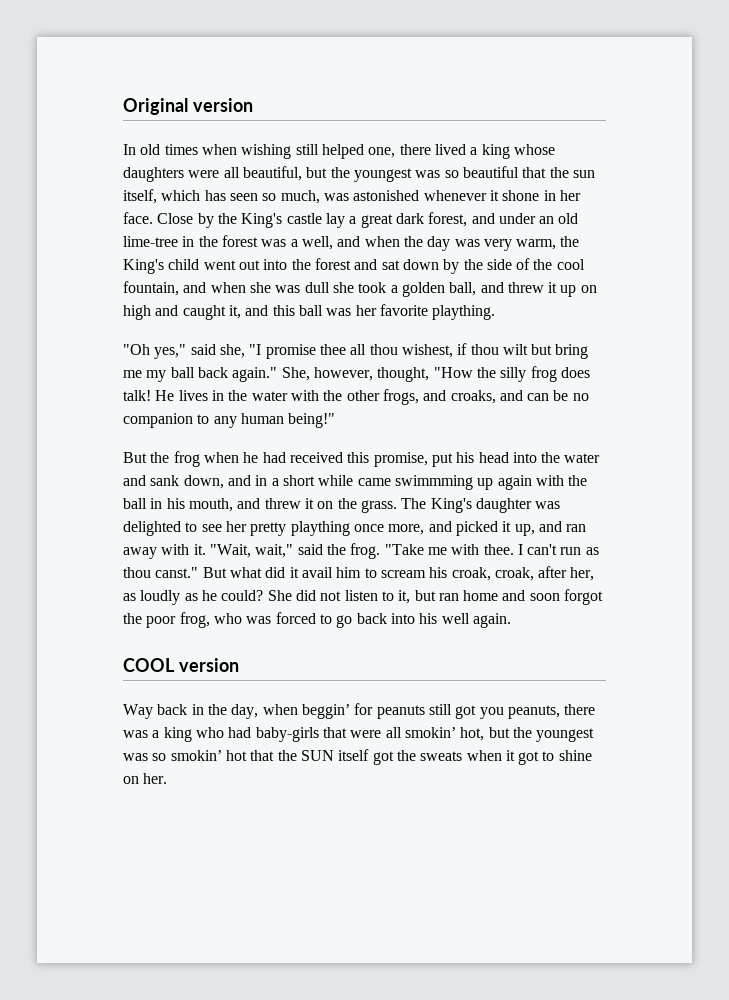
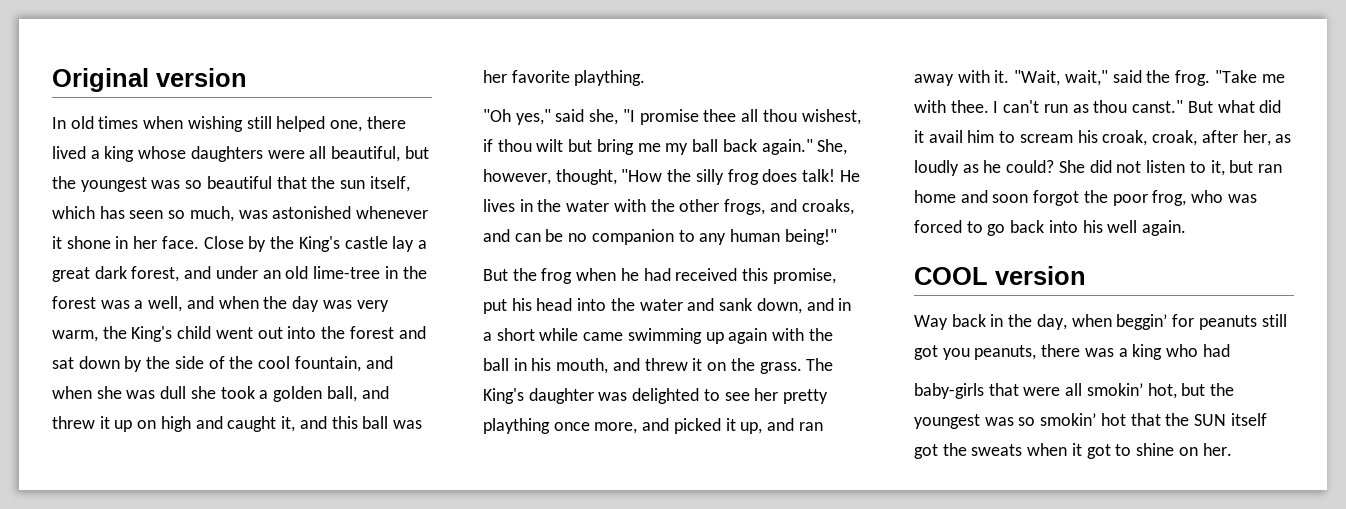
- But the frog when he had received this promise, put his head into the water and sank down, and in a short while came swimmming up again with the ball in his mouth, and threw it on the grass.
+ But the frog when he had received this promise, put his head into the water and sank down, and in a short while came swimming up again with the ball in his mouth, and threw it on the grass.
- Way back in the day, when beggin’ for peanuts still got you peanuts, there was a king who had baby-girls that were all smokin’ hot, but the youngest was so smokin’ hot that the SUN itself got the sweats when it got to shine on her.
+ Way back in the day, when beggin’ for peanuts still got you peanuts, there was a king who had
+ baby-girls that were all smokin’ hot, but the youngest was so smokin’ hot that the SUN itself got the sweats when it got to shine on her.

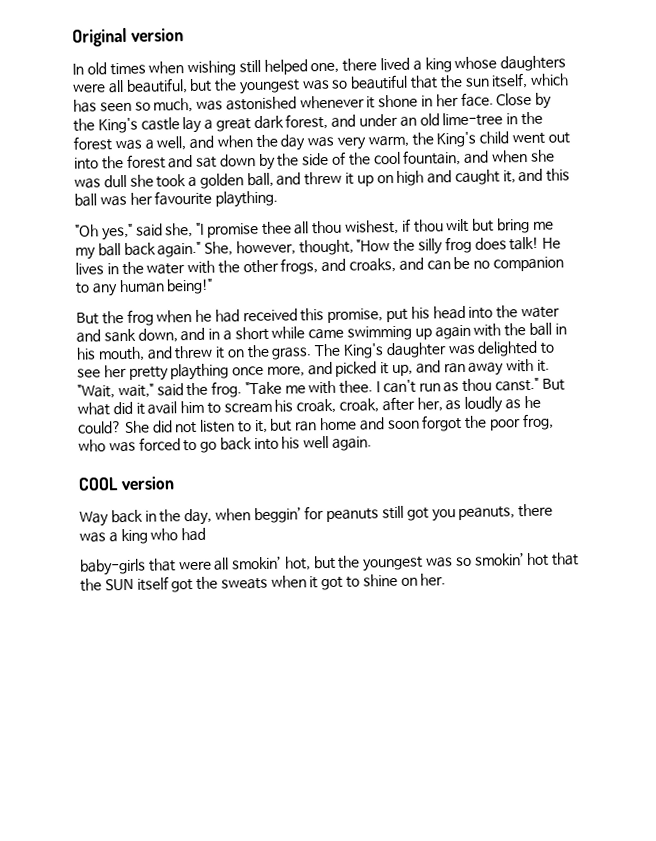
- Close by the King's castle lay a great dark forest, and under an old lime-tree in the forest was a well, and when the day was very warm, the King's child went out into the forest and sat down by the side of the cool fountain, and when she was dull she took a golden ball, and threw it up on high and caught it, and this ball was her favorite plaything.
+ Close by the King's castle lay a great dark forest, and under an old lime-tree in the forest was a well, and when the day was very warm, the King's child went out into the forest and sat down by the side of the cool fountain, and when she was dull she took a golden ball, and threw it up on high and caught it, and this ball was her favourite plaything.

